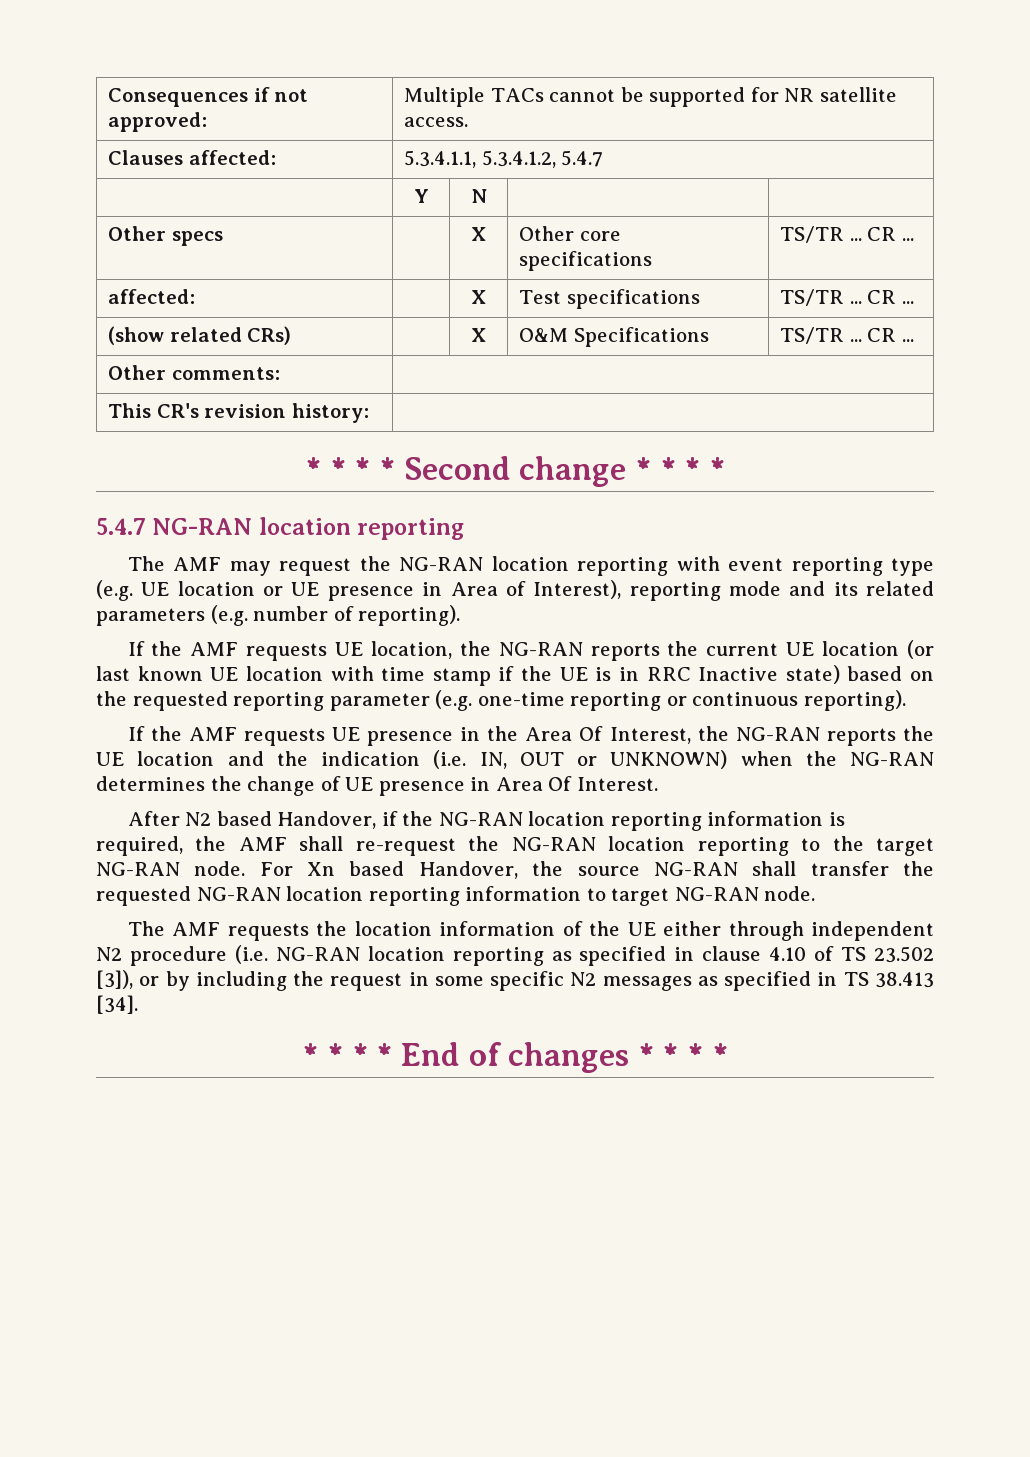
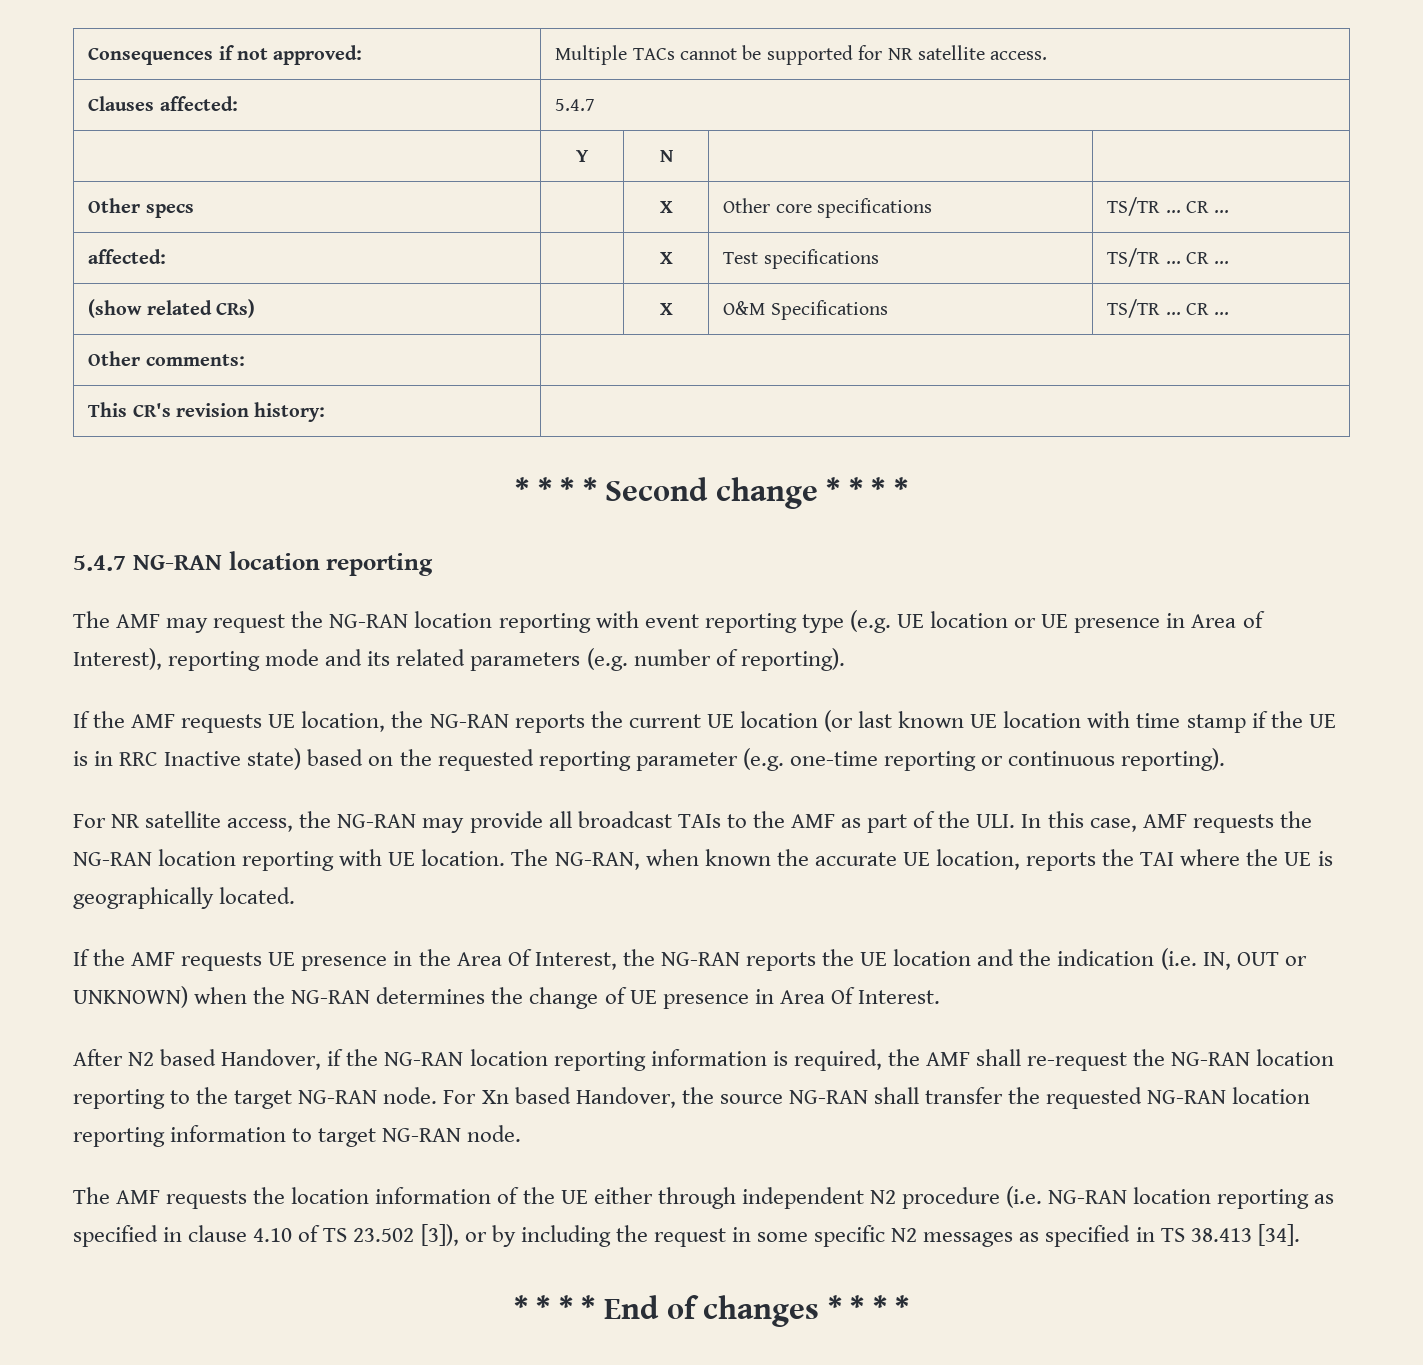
- Clauses affected: | 5.3.4.1.1, 5.3.4.1.2, 5.4.7
+ Clauses affected: | 5.4.7
+ For NR satellite access, the NG-RAN may provide all broadcast TAIs to the AMF as part of the ULI. In this case, AMF requests the NG-RAN location reporting with UE location. The NG-RAN, when known the accurate UE location, reports the TAI where the UE is geographically located.

